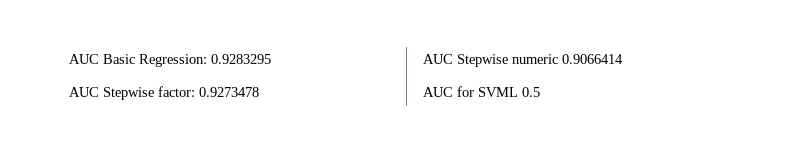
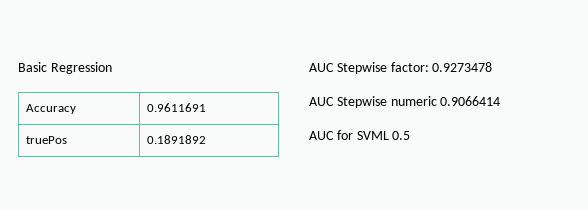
- AUC Basic Regression: 0.9283295
+ Basic Regression
+ Accuracy | 0.9611691
+ truePos | 0.1891892

